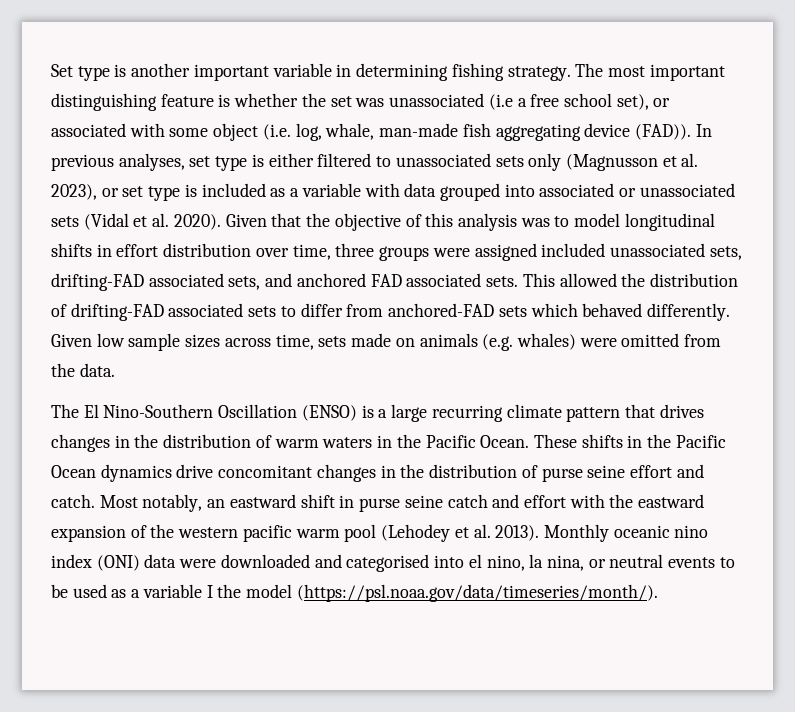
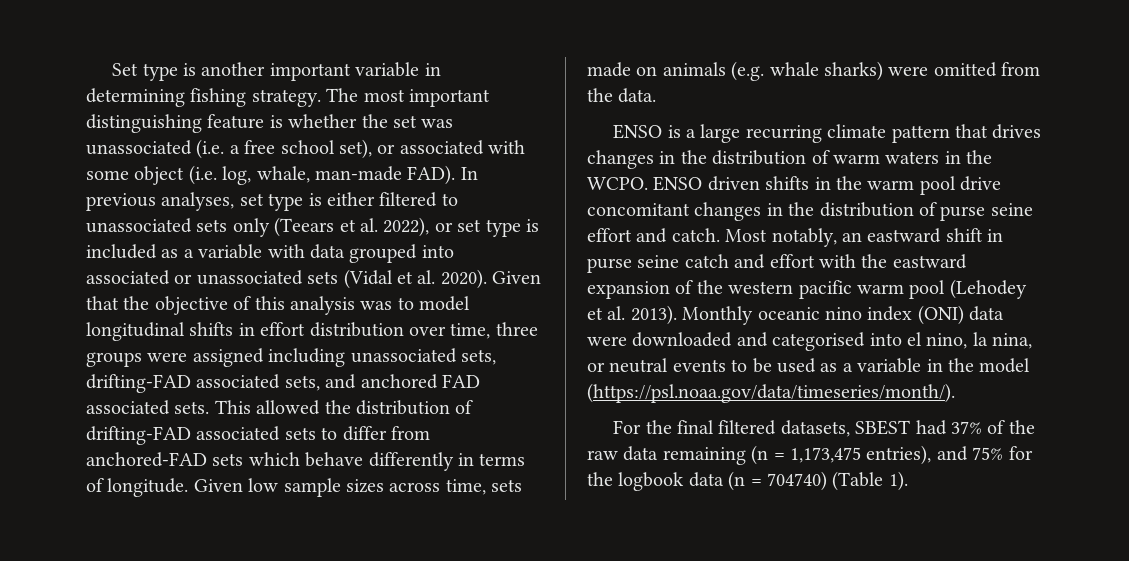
- The most important distinguishing feature is whether the set was unassociated (i.e a free school set), or associated with some object (i.e. log, whale, man-made fish aggregating device (FAD)).
+ The most important distinguishing feature is whether the set was unassociated (i.e. a free school set), or associated with some object (i.e. log, whale, man-made FAD).
- In previous analyses, set type is either filtered to unassociated sets only (Magnusson et al. 2023), or set type is included as a variable with data grouped into associated or unassociated sets (Vidal et al. 2020).
+ In previous analyses, set type is either filtered to unassociated sets only (Teears et al. 2022), or set type is included as a variable with data grouped into associated or unassociated sets (Vidal et al. 2020).
- Given that the objective of this analysis was to model longitudinal shifts in effort distribution over time, three groups were assigned included unassociated sets, drifting-FAD associated sets, and anchored FAD associated sets.
+ Given that the objective of this analysis was to model longitudinal shifts in effort distribution over time, three groups were assigned including unassociated sets, drifting-FAD associated sets, and anchored FAD associated sets.
- This allowed the distribution of drifting-FAD associated sets to differ from anchored-FAD sets which behaved differently.
+ This allowed the distribution of drifting-FAD associated sets to differ from anchored-FAD sets which behave differently in terms of longitude.
- Given low sample sizes across time, sets made on animals (e.g. whales) were omitted from the data.
+ Given low sample sizes across time, sets made on animals (e.g. whale sharks) were omitted from the data.
- The El Nino-Southern Oscillation (ENSO) is a large recurring climate pattern that drives changes in the distribution of warm waters in the Pacific Ocean. These shifts in the Pacific Ocean dynamics drive concomitant changes in the distribution of purse seine effort and catch.
+ ENSO is a large recurring climate pattern that drives changes in the distribution of warm waters in the WCPO. ENSO driven shifts in the warm pool drive concomitant changes in the distribution of purse seine effort and catch.
- Monthly oceanic nino index (ONI) data were downloaded and categorised into el nino, la nina, or neutral events to be used as a variable I the model (https://psl.noaa.gov/data/timeseries/month/).
+ Monthly oceanic nino index (ONI) data were downloaded and categorised into el nino, la nina, or neutral events to be used as a variable in the model (https://psl.noaa.gov/data/timeseries/month/).
+ For the final filtered datasets, SBEST had 37% of the raw data remaining (n = 1,173,475 entries), and 75% for the logbook data (n = 704740) (Table 1).

